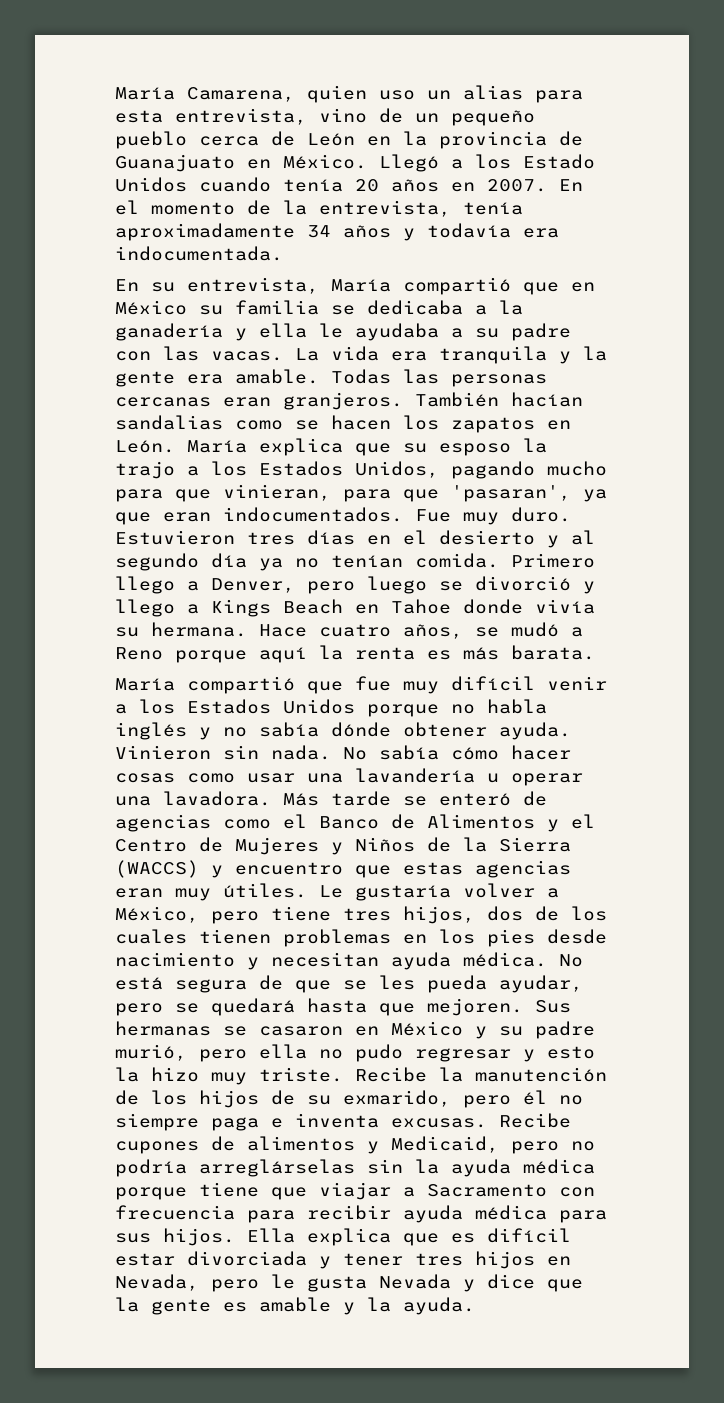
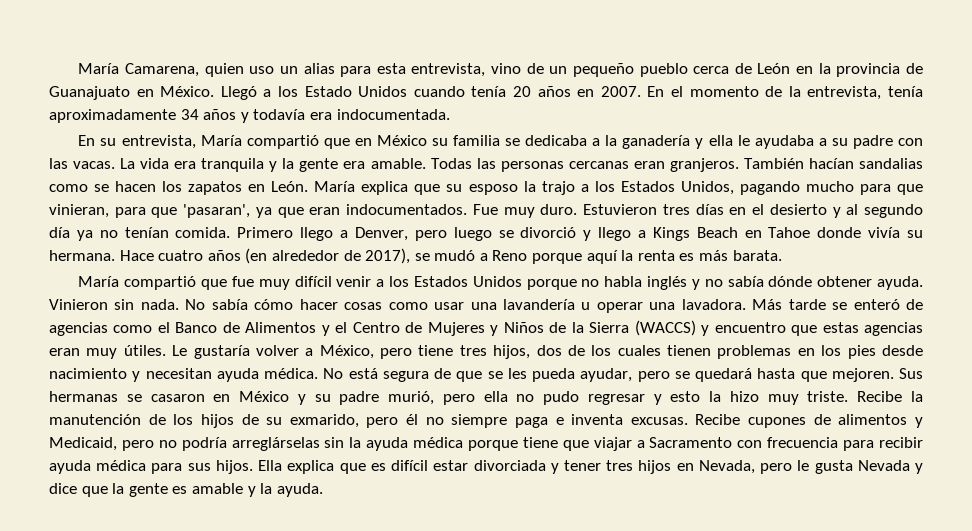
- Hace cuatro años, se mudó a Reno porque aquí la renta es más barata.
+ Hace cuatro años (en alrededor de 2017), se mudó a Reno porque aquí la renta es más barata.

